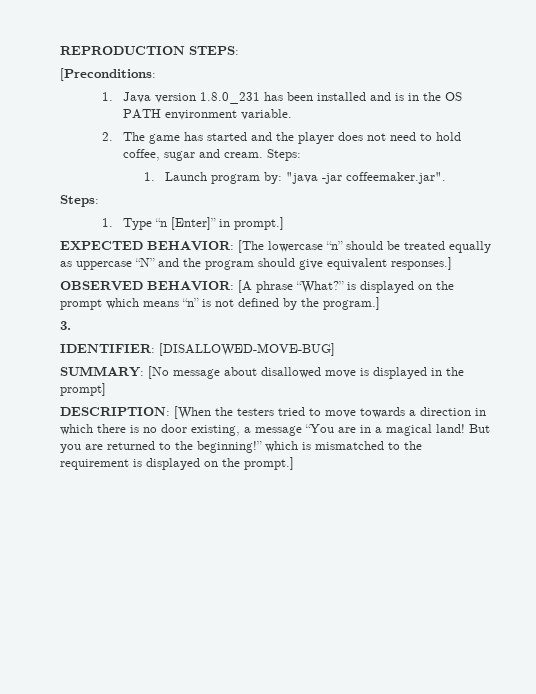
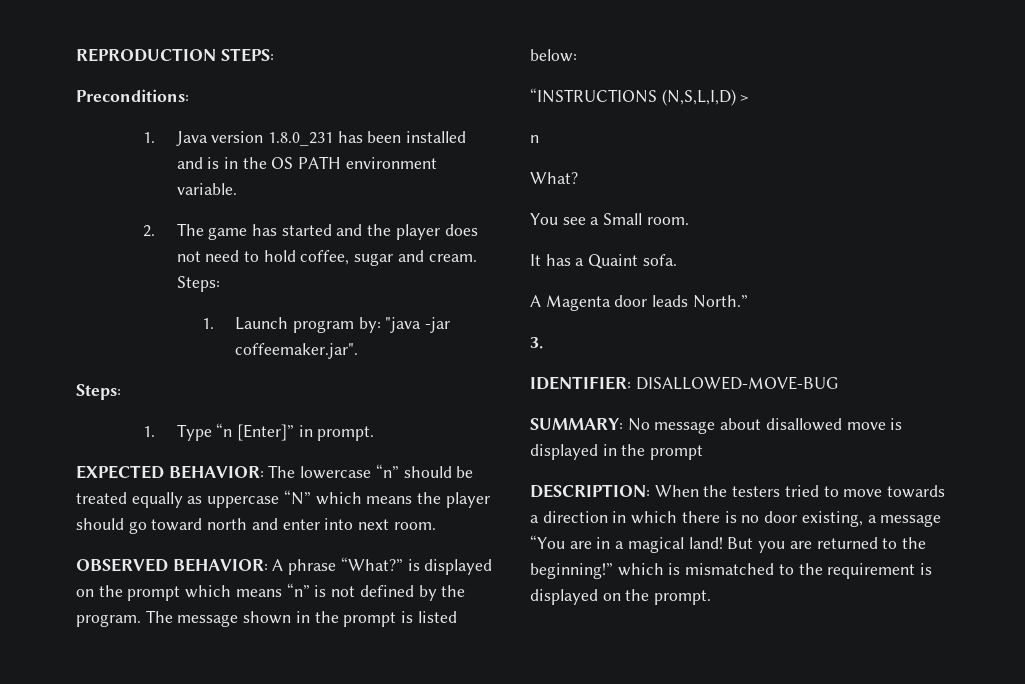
- [Preconditions:
+ Preconditions:
- 1. Type “n [Enter]” in prompt.]
+ 1. Type “n [Enter]” in prompt.
- EXPECTED BEHAVIOR: [The lowercase “n” should be treated equally as uppercase “N” and the program should give equivalent responses.]
+ EXPECTED BEHAVIOR: The lowercase “n” should be treated equally as uppercase “N” which means the player should go toward north and enter into next room.
- OBSERVED BEHAVIOR: [A phrase “What?” is displayed on the prompt which means “n” is not defined by the program.]
+ OBSERVED BEHAVIOR: A phrase “What?” is displayed on the prompt which means “n” is not defined by the program. The message shown in the prompt is listed below:
+ “INSTRUCTIONS (N,S,L,I,D) >
+ n
+ What?
+ You see a Small room.
+ It has a Quaint sofa.
+ A Magenta door leads North.”
- IDENTIFIER: [DISALLOWED-MOVE-BUG]
+ IDENTIFIER: DISALLOWED-MOVE-BUG
- SUMMARY: [No message about disallowed move is displayed in the prompt]
+ SUMMARY: No message about disallowed move is displayed in the prompt
- DESCRIPTION: [When the testers tried to move towards a direction in which there is no door existing, a message “You are in a magical land!
+ DESCRIPTION: When the testers tried to move towards a direction in which there is no door existing, a message “You are in a magical land!
- But you are returned to the beginning!” which is mismatched to the requirement is displayed on the prompt.]
+ But you are returned to the beginning!” which is mismatched to the requirement is displayed on the prompt.

